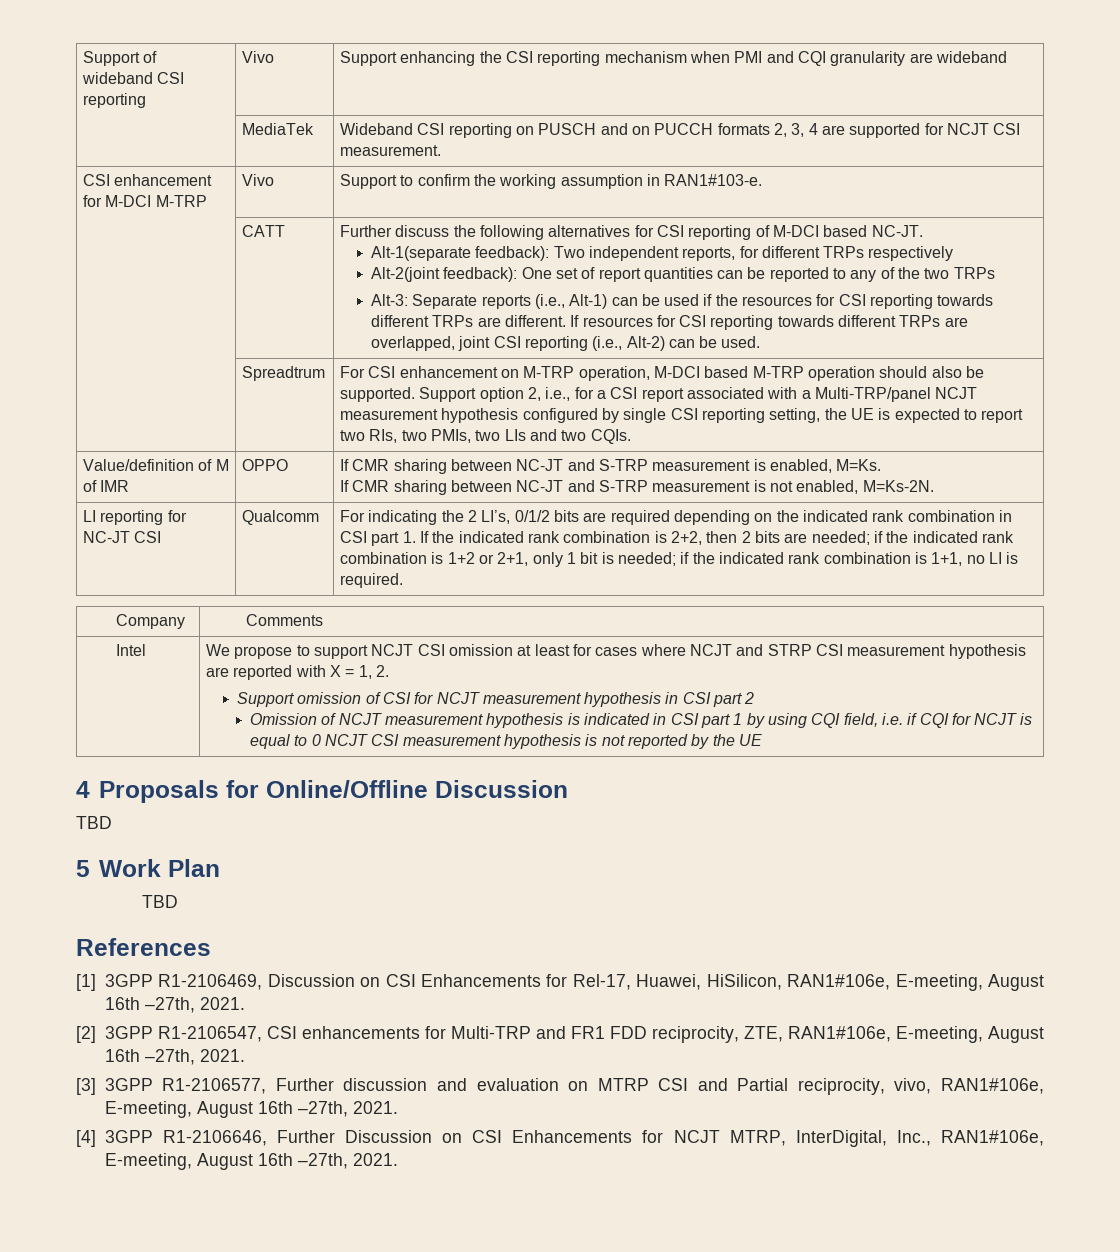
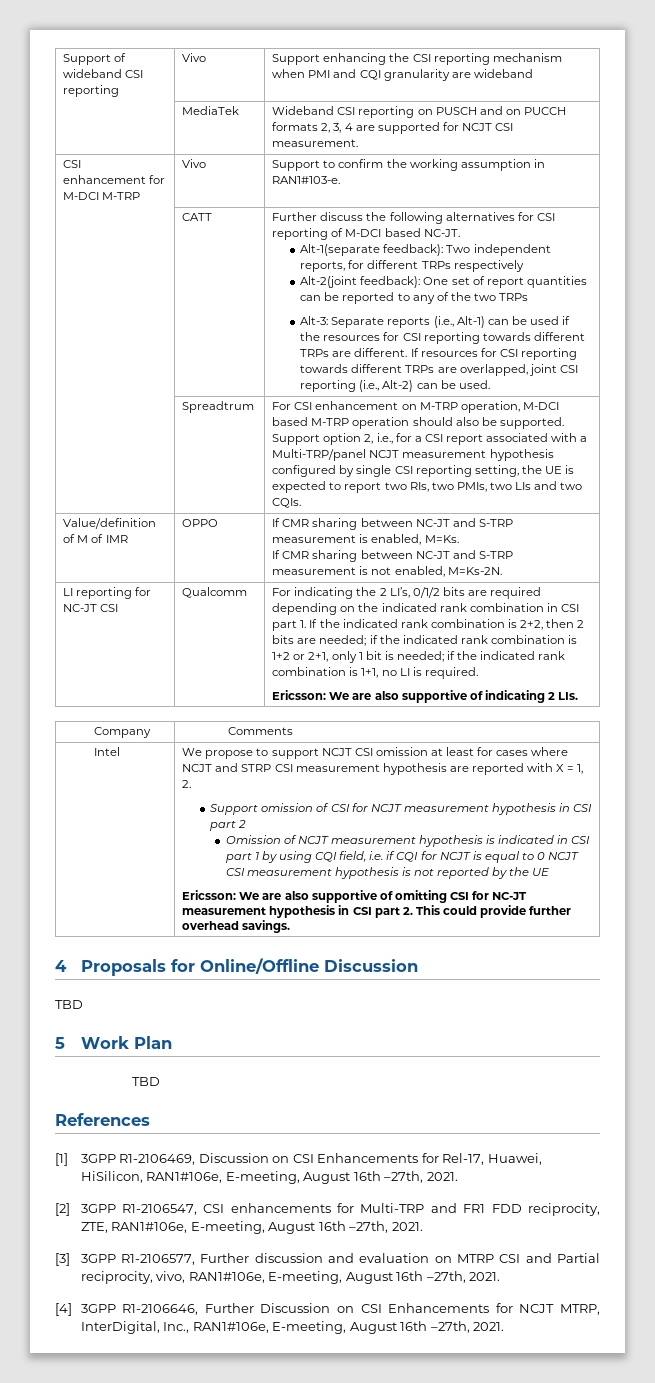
+ Ericsson: We are also supportive of indicating 2 LIs.
+ Ericsson: We are also supportive of omitting CSI for NC-JT measurement hypothesis in CSI part 2. This could provide further overhead savings.

